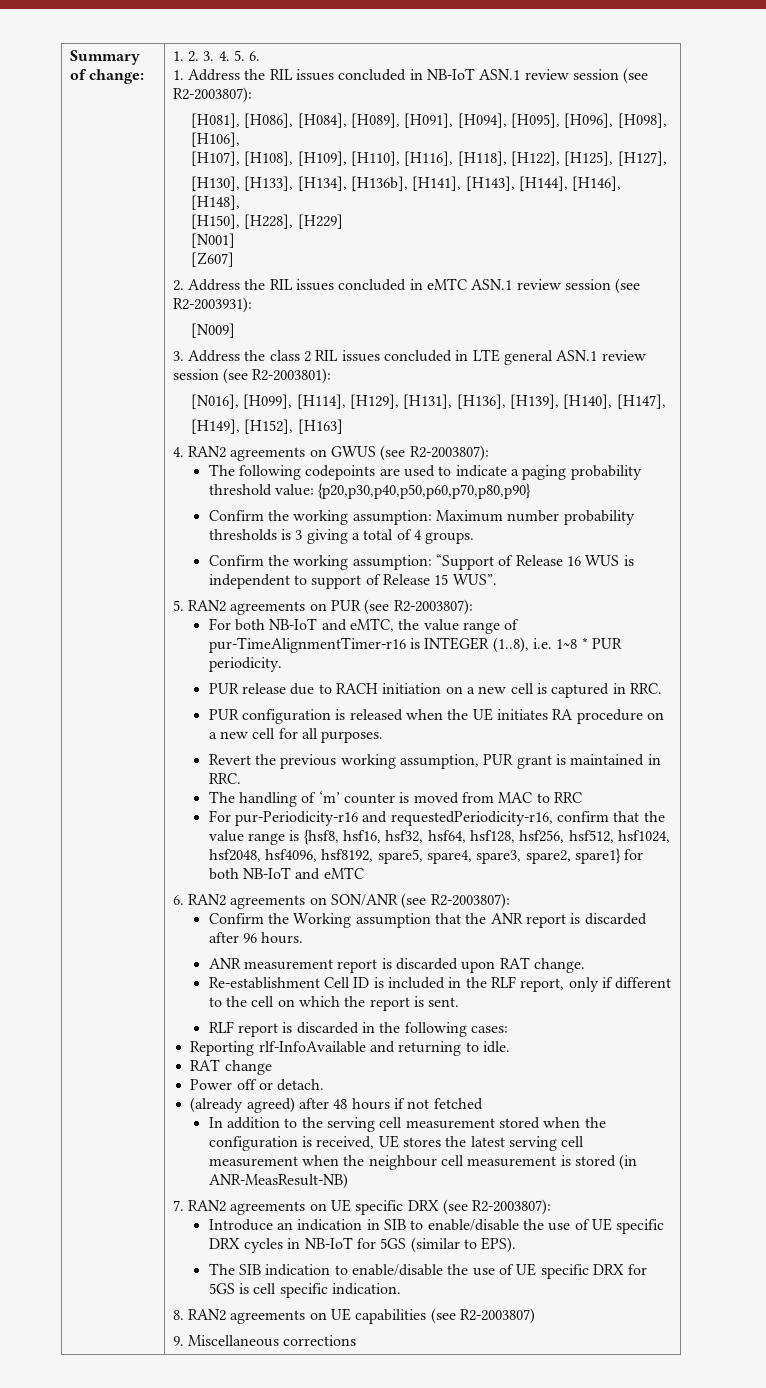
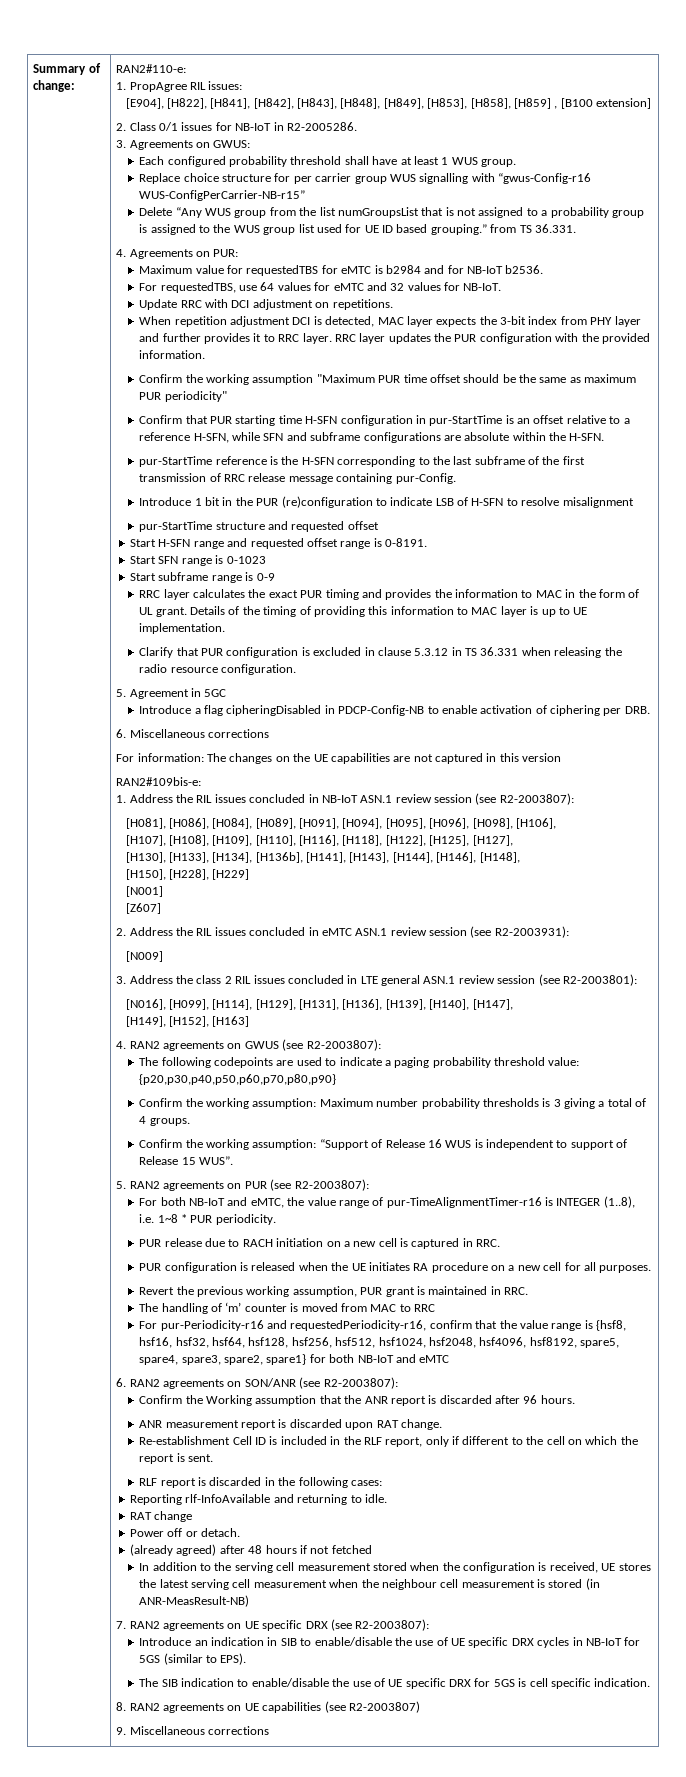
- 1. 2. 3. 4. 5. 6.
+ RAN2#110-e:
+ 1. PropAgree RIL issues:
+ [E904], [H822], [H841], [H842], [H843], [H848], [H849], [H853], [H858], [H859] , [B100 extension]
+ 2. Class 0/1 issues for NB-IoT in R2-2005286.
+ 3. Agreements on GWUS:
+ Each configured probability threshold shall have at least 1 WUS group.
+ Replace choice structure for per carrier group WUS signalling with “gwus-Config-r16 WUS-ConfigPerCarrier-NB-r15”
+ Delete “Any WUS group from the list numGroupsList that is not assigned to a probability group is assigned to the WUS group list used for UE ID based grouping.” from TS 36.331.
+ 4. Agreements on PUR:
+ Maximum value for requestedTBS for eMTC is b2984 and for NB-IoT b2536.
+ For requestedTBS, use 64 values for eMTC and 32 values for NB-IoT.
+ Update RRC with DCI adjustment on repetitions.
+ When repetition adjustment DCI is detected, MAC layer expects the 3-bit index from PHY layer and further provides it to RRC layer. RRC layer updates the PUR configuration with the provided information.
+ Confirm the working assumption "Maximum PUR time offset should be the same as maximum PUR periodicity"
+ Confirm that PUR starting time H-SFN configuration in pur-StartTime is an offset relative to a reference H-SFN, while SFN and subframe configurations are absolute within the H-SFN.
+ pur-StartTime reference is the H-SFN corresponding to the last subframe of the first transmission of RRC release message containing pur-Config.
+ Introduce 1 bit in the PUR (re)configuration to indicate LSB of H-SFN to resolve misalignment
+ pur-StartTime structure and requested offset
+ Start H-SFN range and requested offset range is 0-8191.
+ Start SFN range is 0-1023
+ Start subframe range is 0-9
+ RRC layer calculates the exact PUR timing and provides the information to MAC in the form of UL grant. Details of the timing of providing this information to MAC layer is up to UE implementation.
+ Clarify that PUR configuration is excluded in clause 5.3.12 in TS 36.331 when releasing the radio resource configuration.
+ 5. Agreement in 5GC
+ Introduce a flag cipheringDisabled in PDCP-Config-NB to enable activation of ciphering per DRB.
+ 6. Miscellaneous corrections
+ For information: The changes on the UE capabilities are not captured in this version
+ RAN2#109bis-e:

